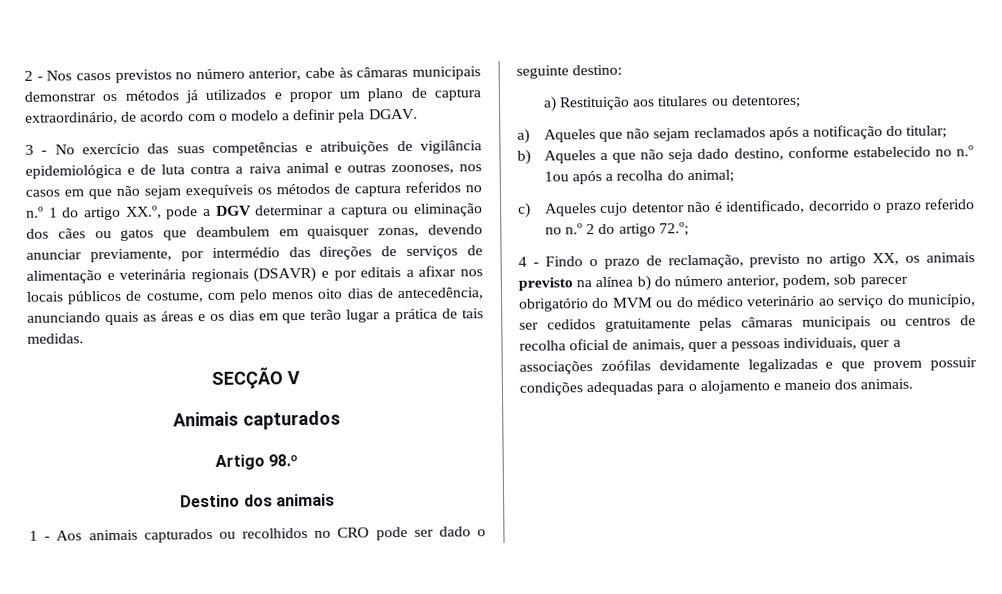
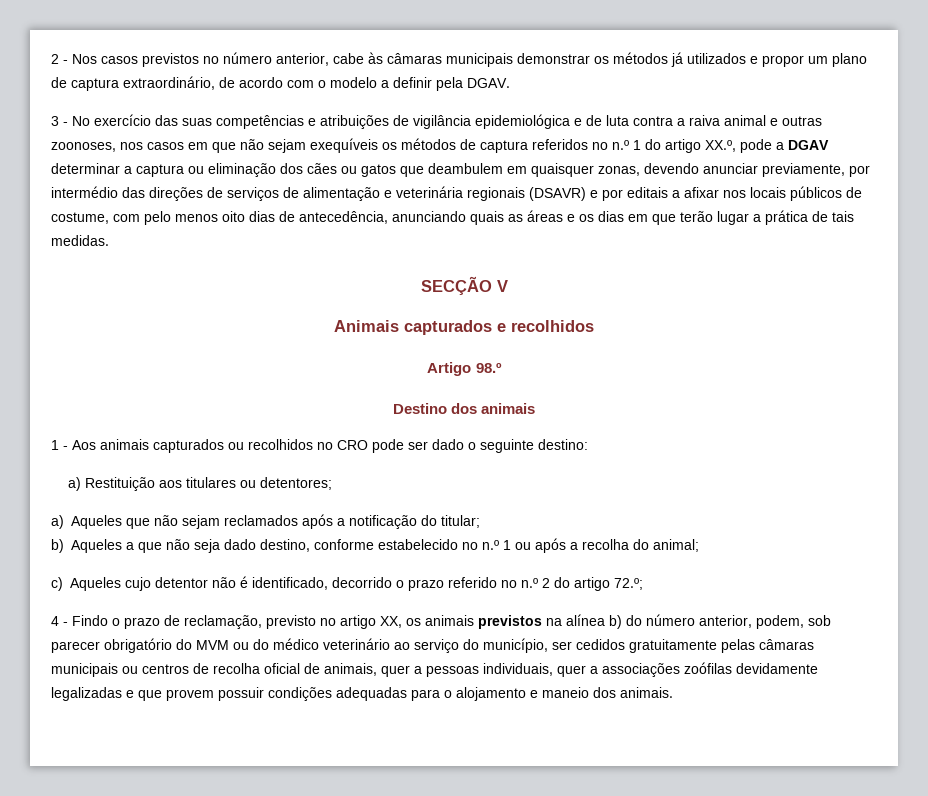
- 3 - No exercício das suas competências e atribuições de vigilância epidemiológica e de luta contra a raiva animal e outras zoonoses, nos casos em que não sejam exequíveis os métodos de captura referidos no n.º 1 do artigo XX.º, pode a DGV determinar a captura ou eliminação dos cães ou gatos que deambulem em quaisquer zonas, devendo anunciar previamente, por intermédio das direções de serviços de alimentação e veterinária regionais (DSAVR) e por editais a afixar nos locais públicos de costume, com pelo menos oito dias de antecedência, anunciando quais as áreas e os dias em que terão lugar a prática de tais medidas.
+ 3 - No exercício das suas competências e atribuições de vigilância epidemiológica e de luta contra a raiva animal e outras zoonoses, nos casos em que não sejam exequíveis os métodos de captura referidos no n.º 1 do artigo XX.º, pode a DGAV determinar a captura ou eliminação dos cães ou gatos que deambulem em quaisquer zonas, devendo anunciar previamente, por intermédio das direções de serviços de alimentação e veterinária regionais (DSAVR) e por editais a afixar nos locais públicos de costume, com pelo menos oito dias de antecedência, anunciando quais as áreas e os dias em que terão lugar a prática de tais medidas.
- Animais capturados
+ Animais capturados e recolhidos
- b) Aqueles a que não seja dado destino, conforme estabelecido no n.º 1ou após a recolha do animal;
+ b) Aqueles a que não seja dado destino, conforme estabelecido no n.º 1 ou após a recolha do animal;
- 4 - Findo o prazo de reclamação, previsto no artigo XX, os animais previsto na alínea b) do número anterior, podem, sob parecer obrigatório do MVM ou do médico veterinário ao serviço do município, ser cedidos gratuitamente pelas câmaras municipais ou centros de recolha oficial de animais, quer a pessoas individuais, quer a associações zoófilas devidamente legalizadas e que provem possuir condições adequadas para o alojamento e maneio dos animais.
+ 4 - Findo o prazo de reclamação, previsto no artigo XX, os animais previstos na alínea b) do número anterior, podem, sob parecer obrigatório do MVM ou do médico veterinário ao serviço do município, ser cedidos gratuitamente pelas câmaras municipais ou centros de recolha oficial de animais, quer a pessoas individuais, quer a associações zoófilas devidamente legalizadas e que provem possuir condições adequadas para o alojamento e maneio dos animais.

